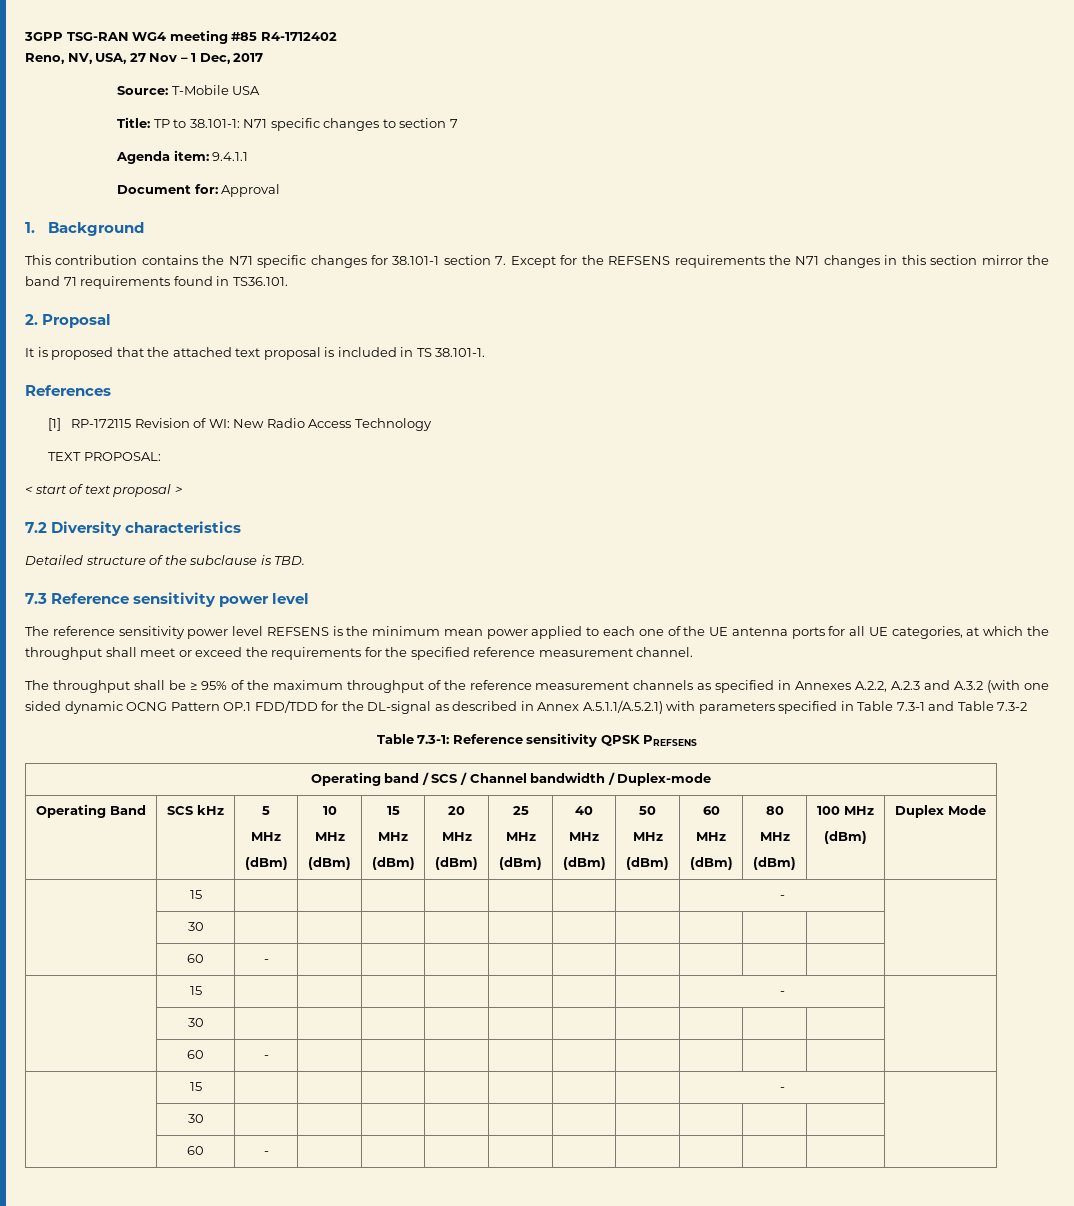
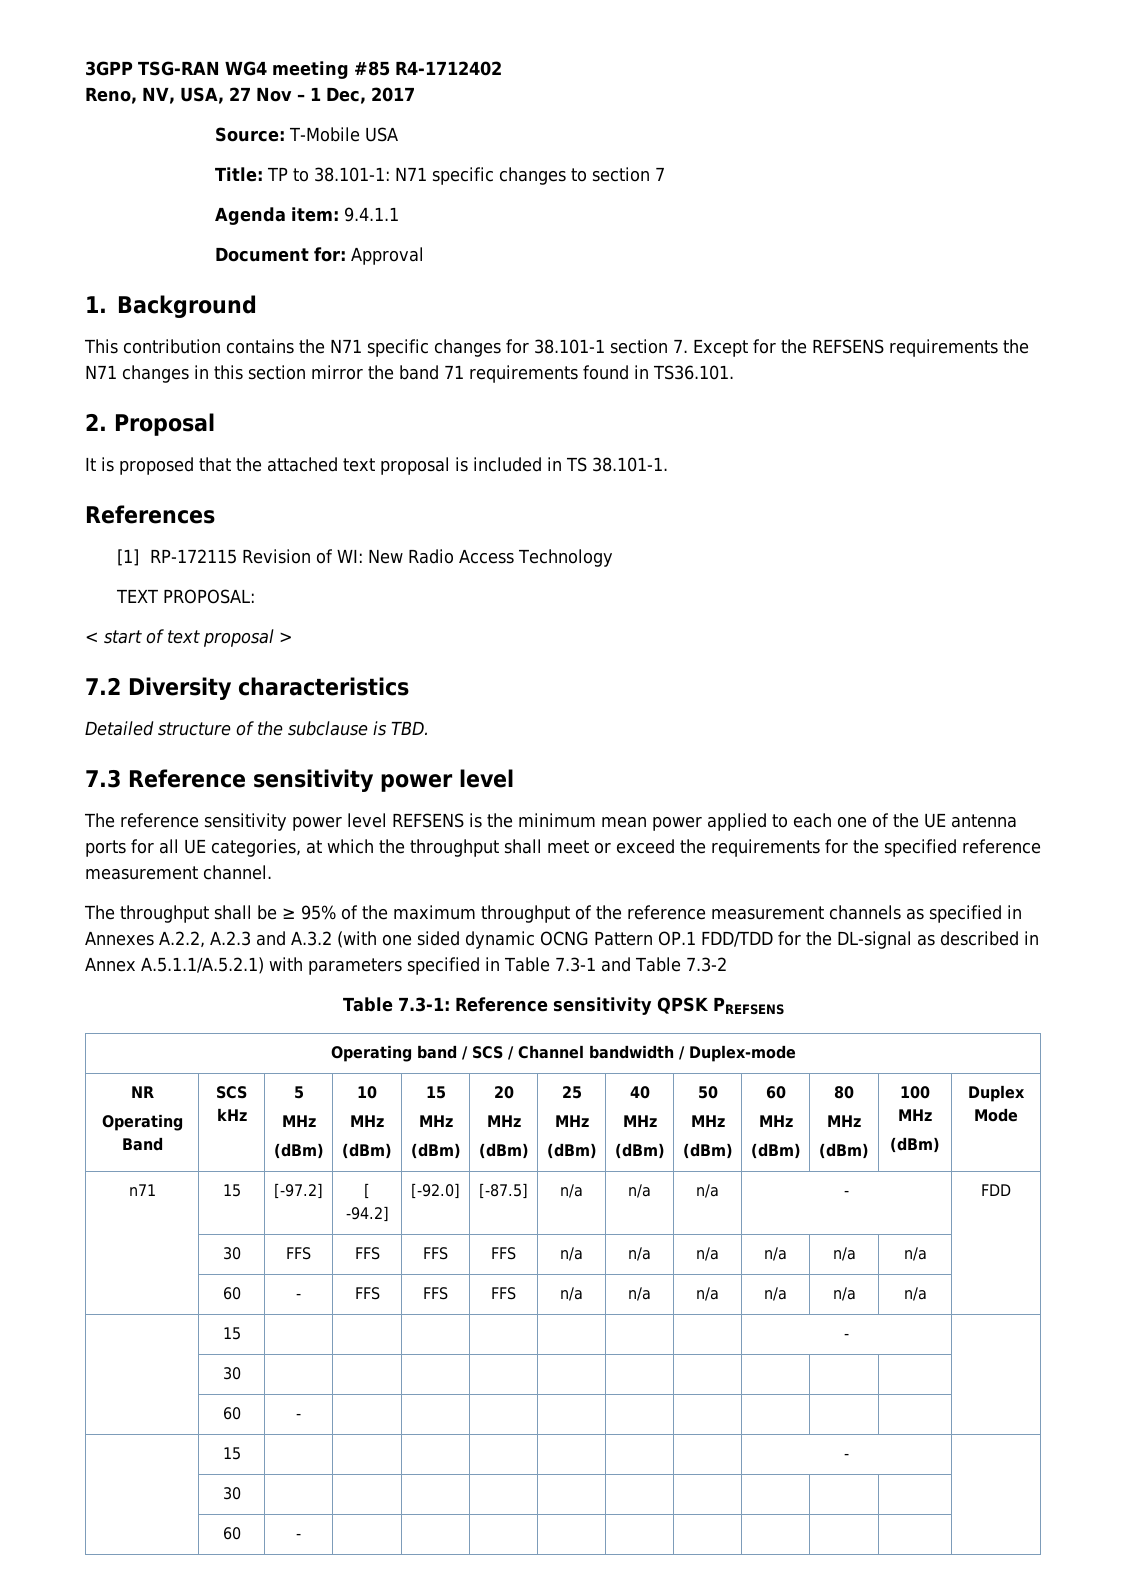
+ NR
  Operating Band | SCS kHz | 5
  MHz
  (dBm) | 10
  MHz
  (dBm) | 15
  MHz
  (dBm) | 20
  MHz
  (dBm) | 25
  MHz
  (dBm) | 40
  MHz
  (dBm) | 50
  MHz
  (dBm) | 60
  MHz
  (dBm) | 80
  MHz
  (dBm) | 100 MHz
  (dBm) | Duplex Mode
- | 15 | | | | | | | | - |
- | 30 | | | | | | | | | | |
- | 60 | - | | | | | | | | | |
+ n71 | 15 | [-97.2] | [ -94.2] | [-92.0] | [-87.5] | n/a | n/a | n/a | - | FDD
+ | 30 | FFS | FFS | FFS | FFS | n/a | n/a | n/a | n/a | n/a | n/a |
+ | 60 | - | FFS | FFS | FFS | n/a | n/a | n/a | n/a | n/a | n/a |

